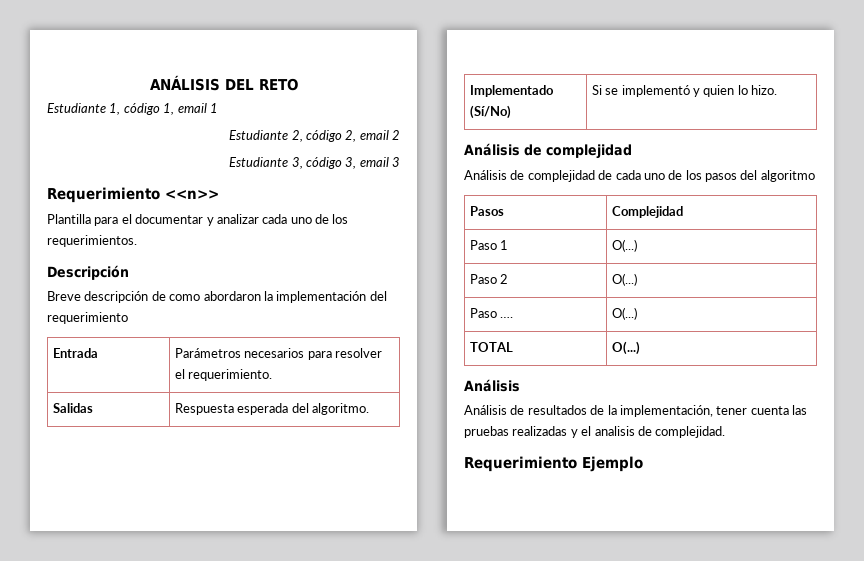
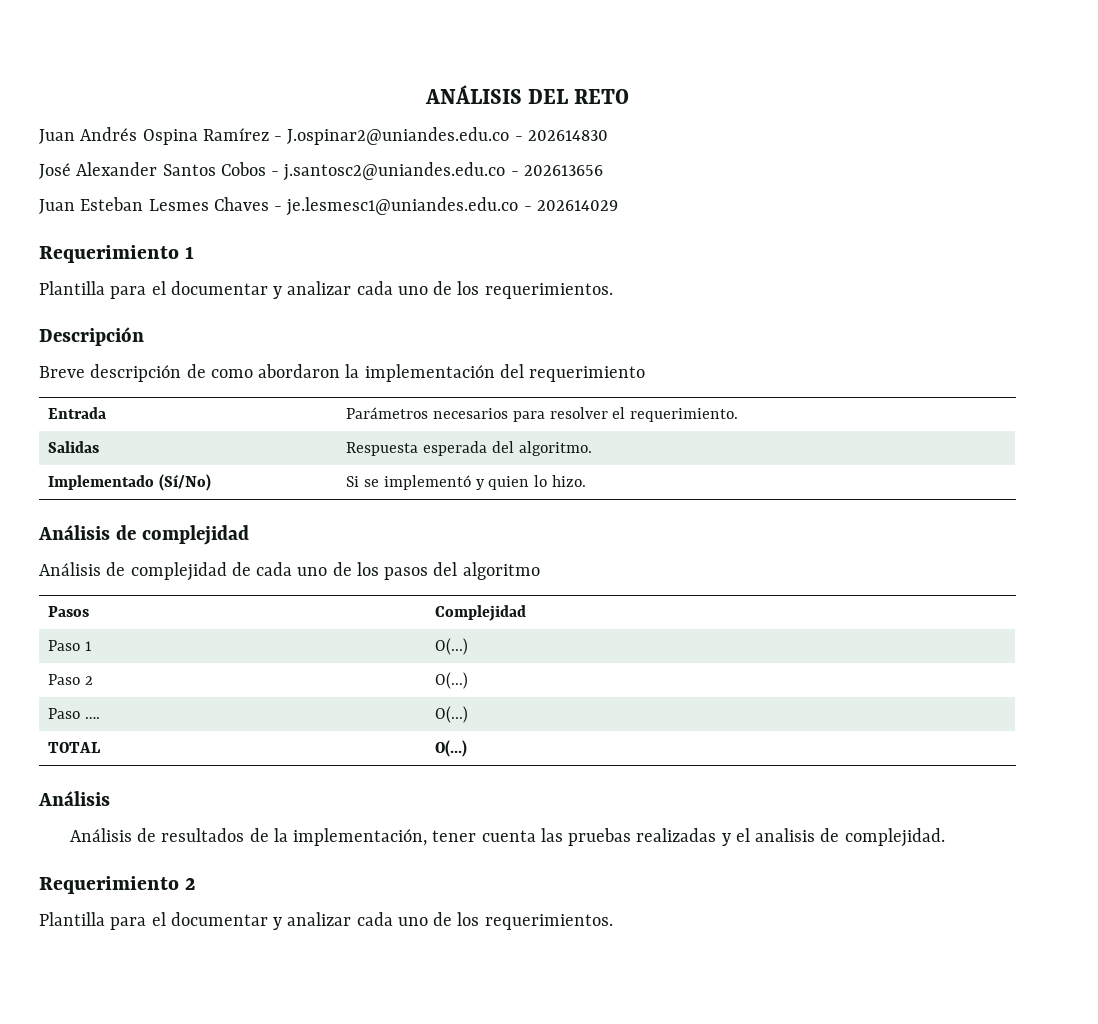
- Estudiante 1, código 1, email 1
- Estudiante 2, código 2, email 2
- Estudiante 3, código 3, email 3
- Requerimiento <<n>>
+ Juan Andrés Ospina Ramírez - J.ospinar2@uniandes.edu.co - 202614830
+ José Alexander Santos Cobos - j.santosc2@uniandes.edu.co - 202613656
+ Juan Esteban Lesmes Chaves - je.lesmesc1@uniandes.edu.co - 202614029
+ Requerimiento 1
- Requerimiento Ejemplo
+ Requerimiento 2
+ Plantilla para el documentar y analizar cada uno de los requerimientos.

